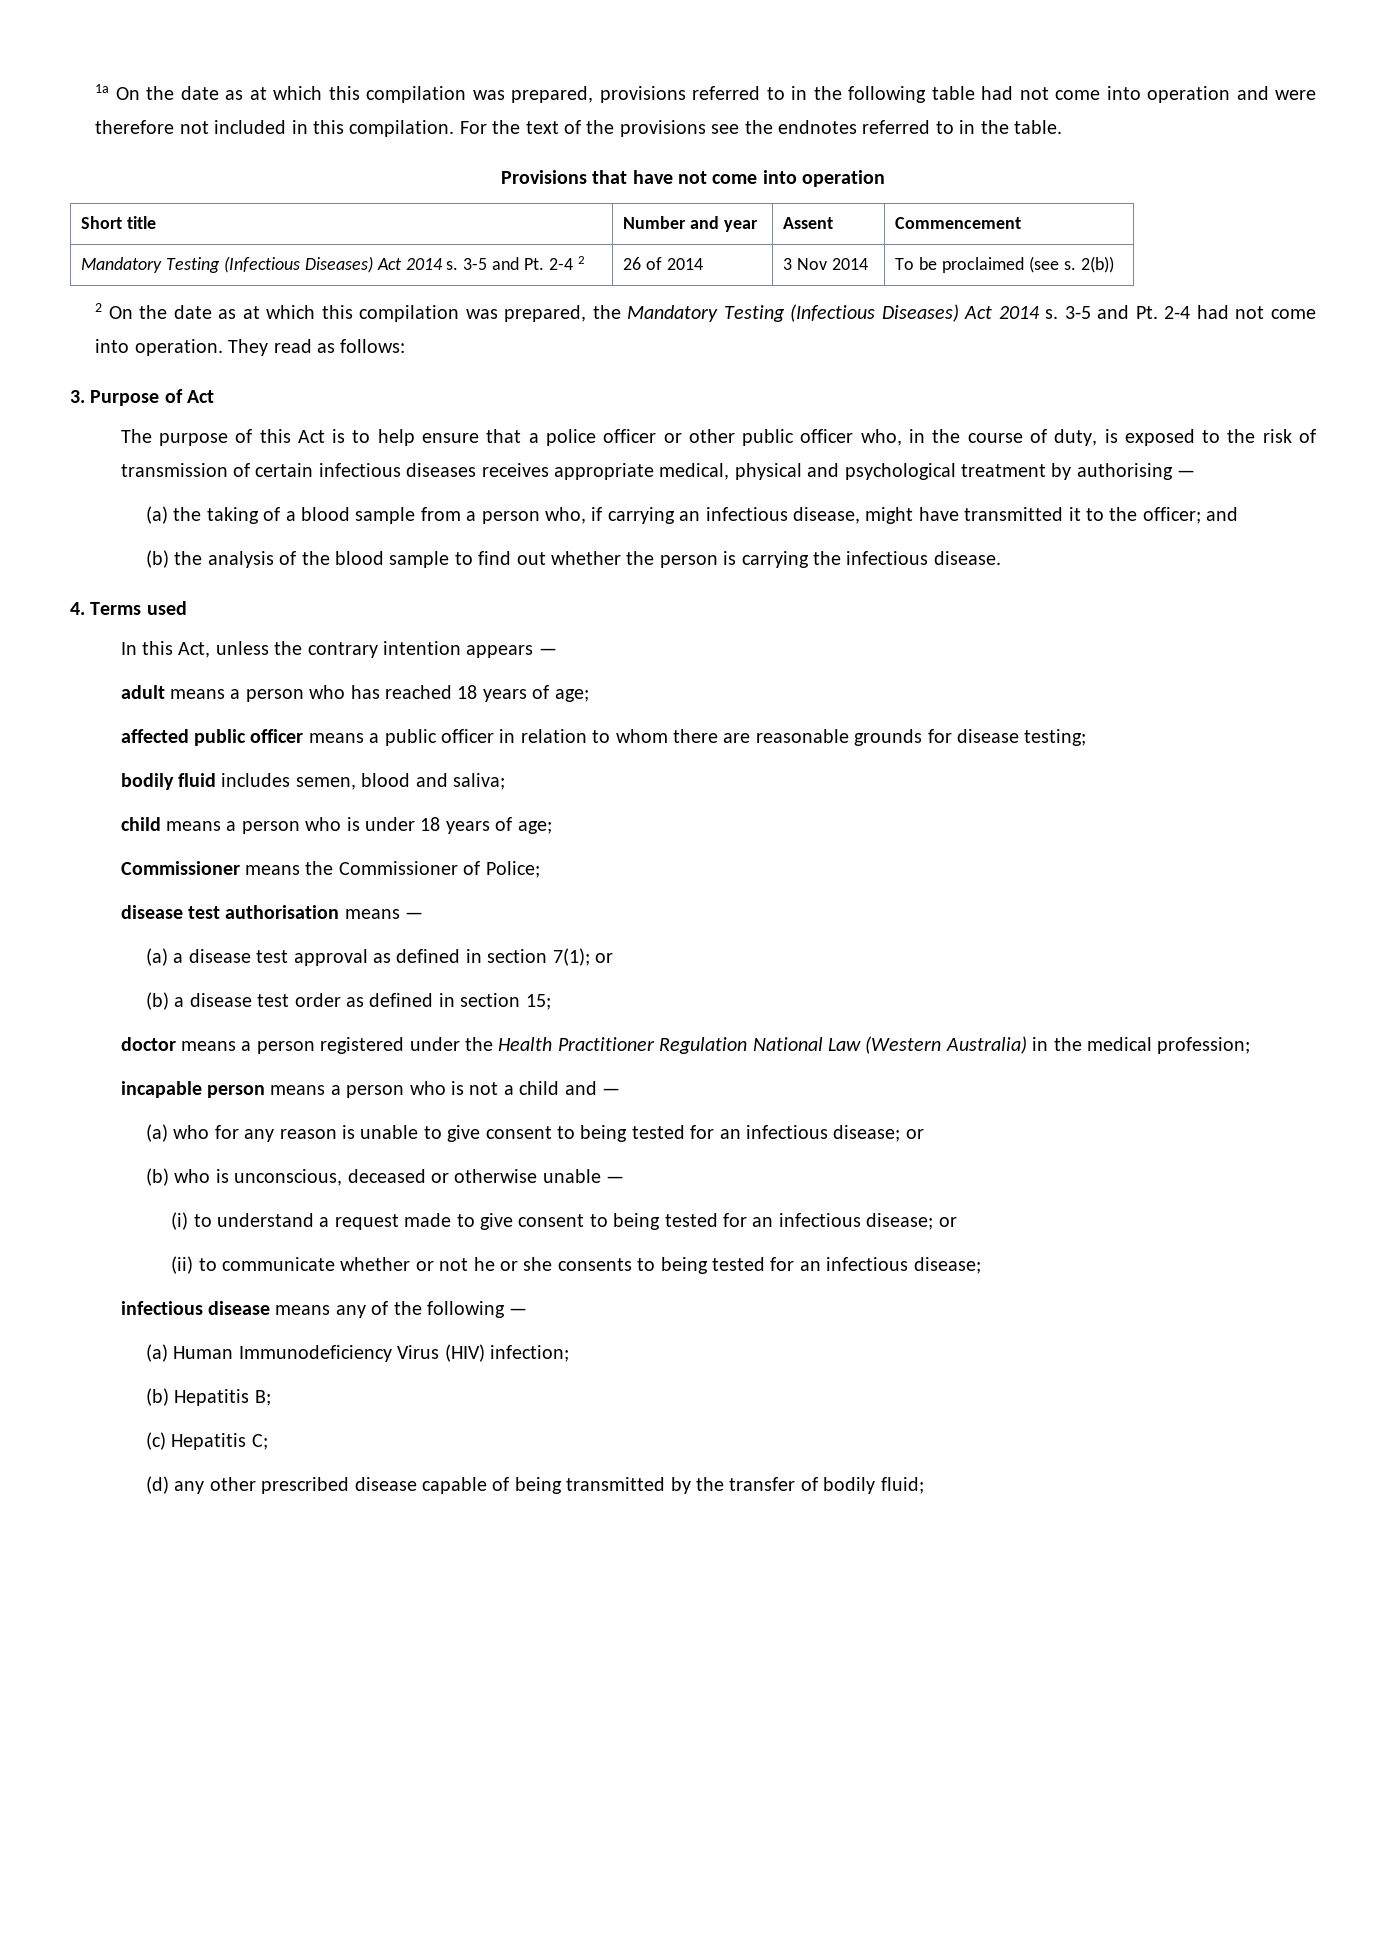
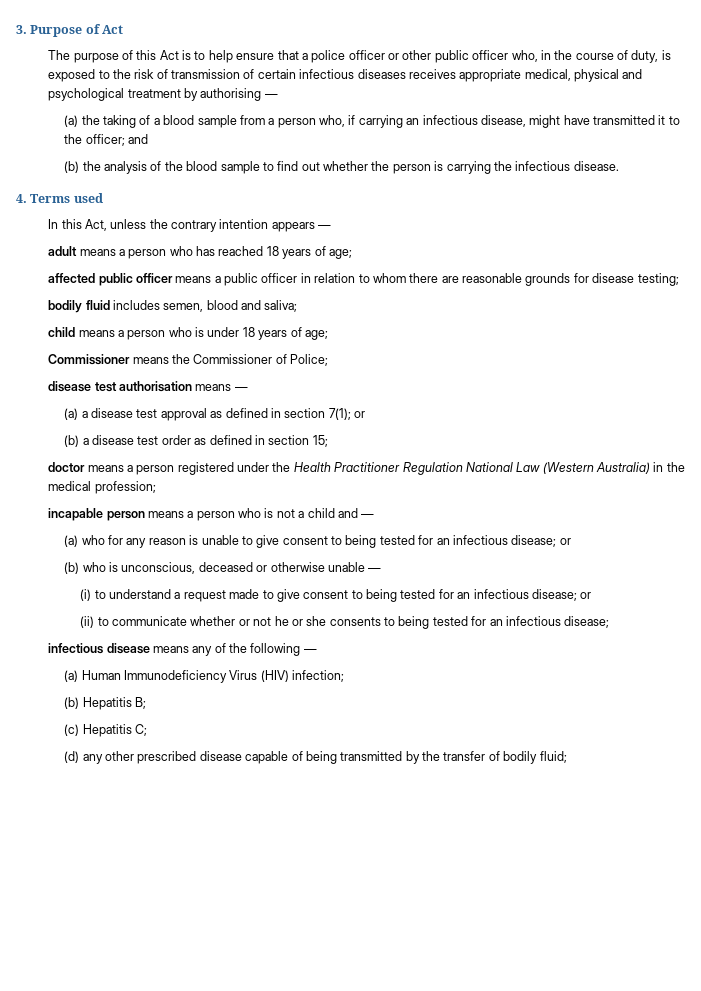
- 1a On the date as at which this compilation was prepared, provisions referred to in the following table had not come into operation and were therefore not included in this compilation. For the text of the provisions see the endnotes referred to in the table.
- Provisions that have not come into operation
- Short title | Number and year | Assent | Commencement
- Mandatory Testing (Infectious Diseases) Act 2014 s. 3-5 and Pt. 2-4 2 | 26 of 2014 | 3 Nov 2014 | To be proclaimed (see s. 2(b))
- 2 On the date as at which this compilation was prepared, the Mandatory Testing (Infectious Diseases) Act 2014 s. 3-5 and Pt. 2-4 had not come into operation. They read as follows:

